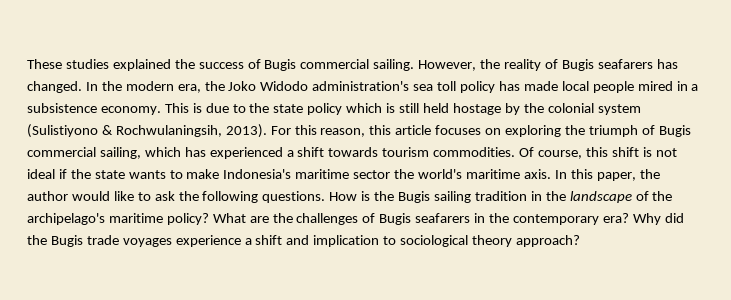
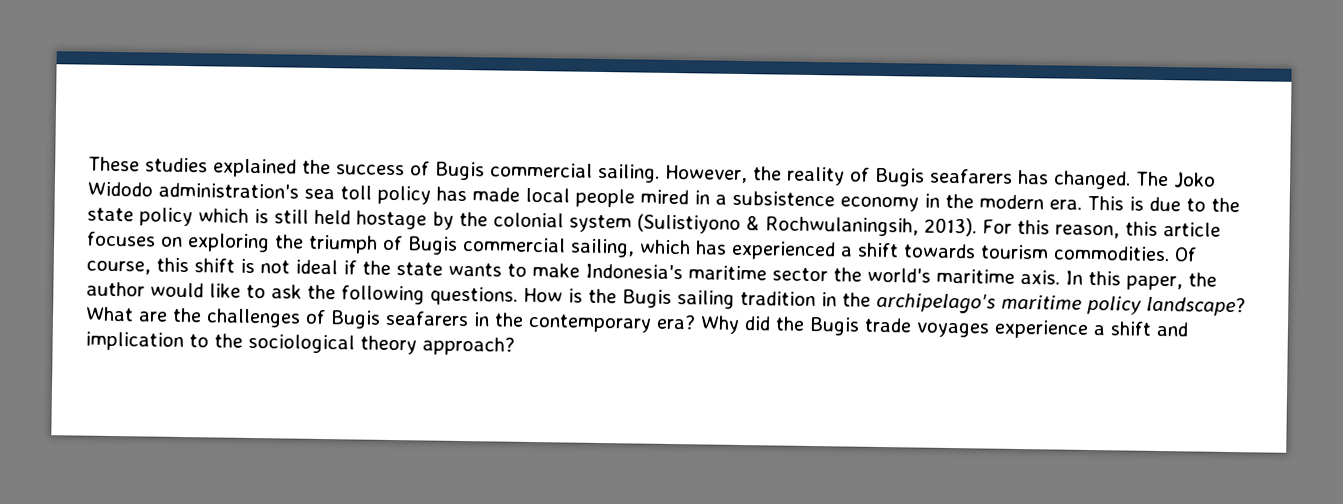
- In the modern era, the Joko Widodo administration's sea toll policy has made local people mired in a subsistence economy.
+ The Joko Widodo administration's sea toll policy has made local people mired in a subsistence economy in the modern era.
- How is the Bugis sailing tradition in the landscape of the archipelago's maritime policy?
+ How is the Bugis sailing tradition in the archipelago's maritime policy landscape?
- Why did the Bugis trade voyages experience a shift and implication to sociological theory approach?
+ Why did the Bugis trade voyages experience a shift and implication to the sociological theory approach?

